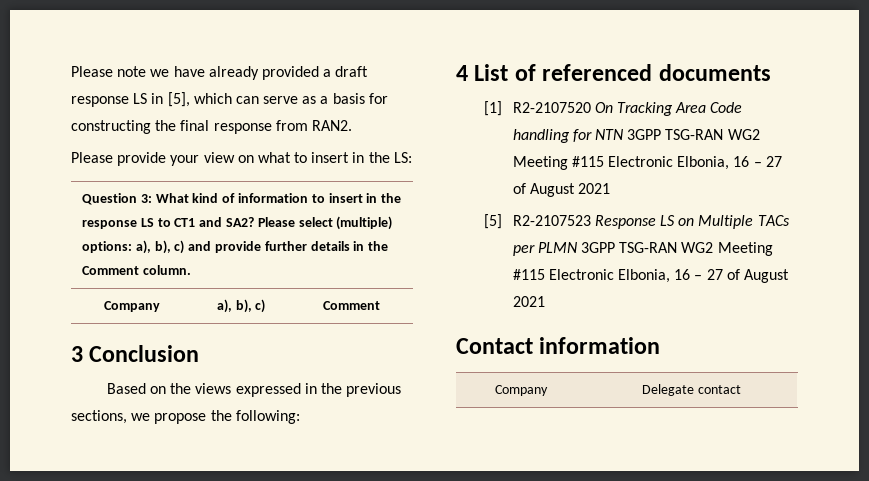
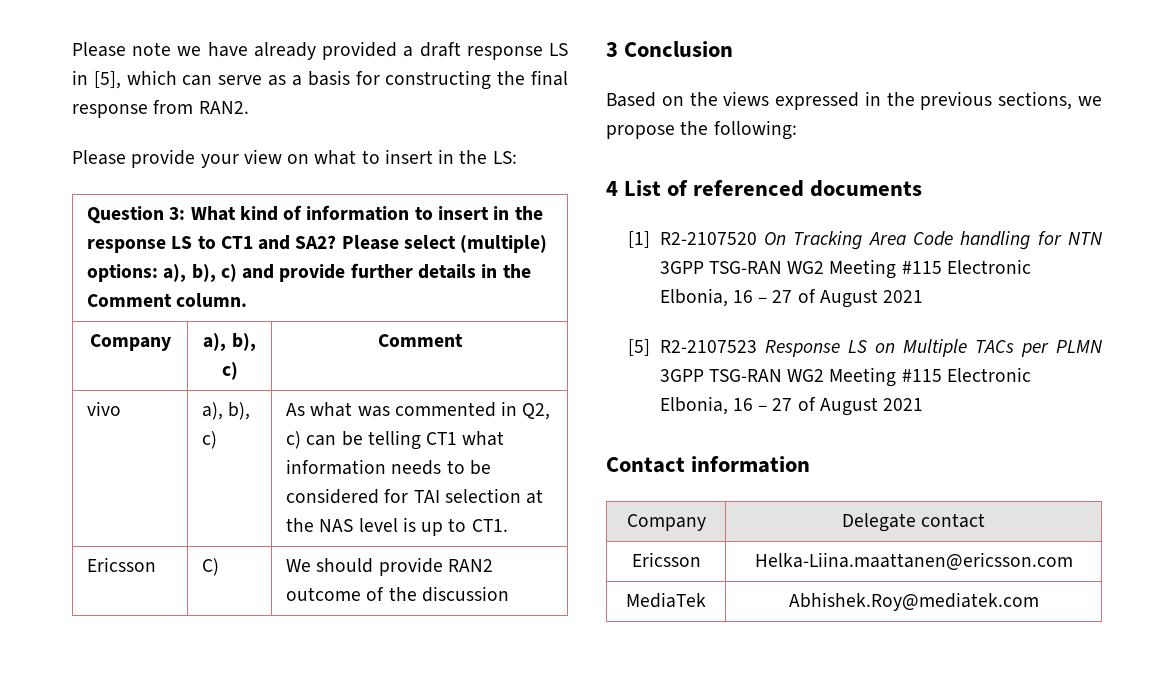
+ vivo | a), b), c) | As what was commented in Q2, c) can be telling CT1 what information needs to be considered for TAI selection at the NAS level is up to CT1.
+ Ericsson | C) | We should provide RAN2 outcome of the discussion
+ Ericsson | Helka-Liina.maattanen@ericsson.com
+ MediaTek | Abhishek.Roy@mediatek.com

